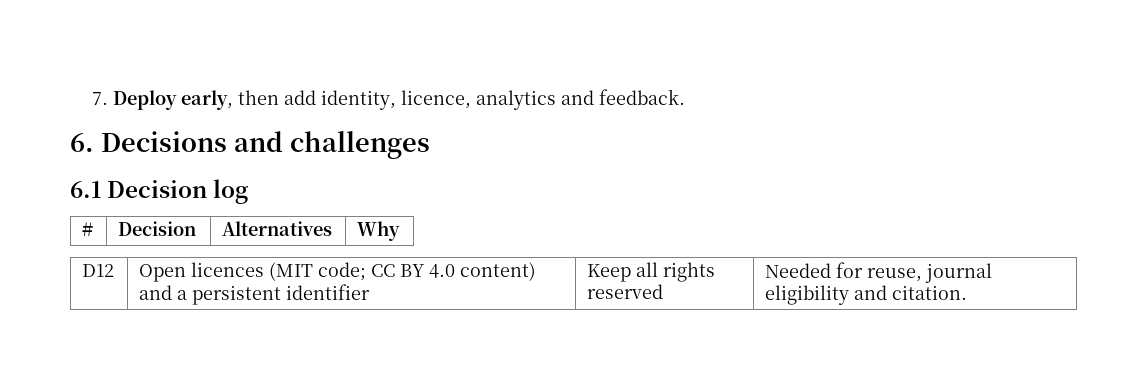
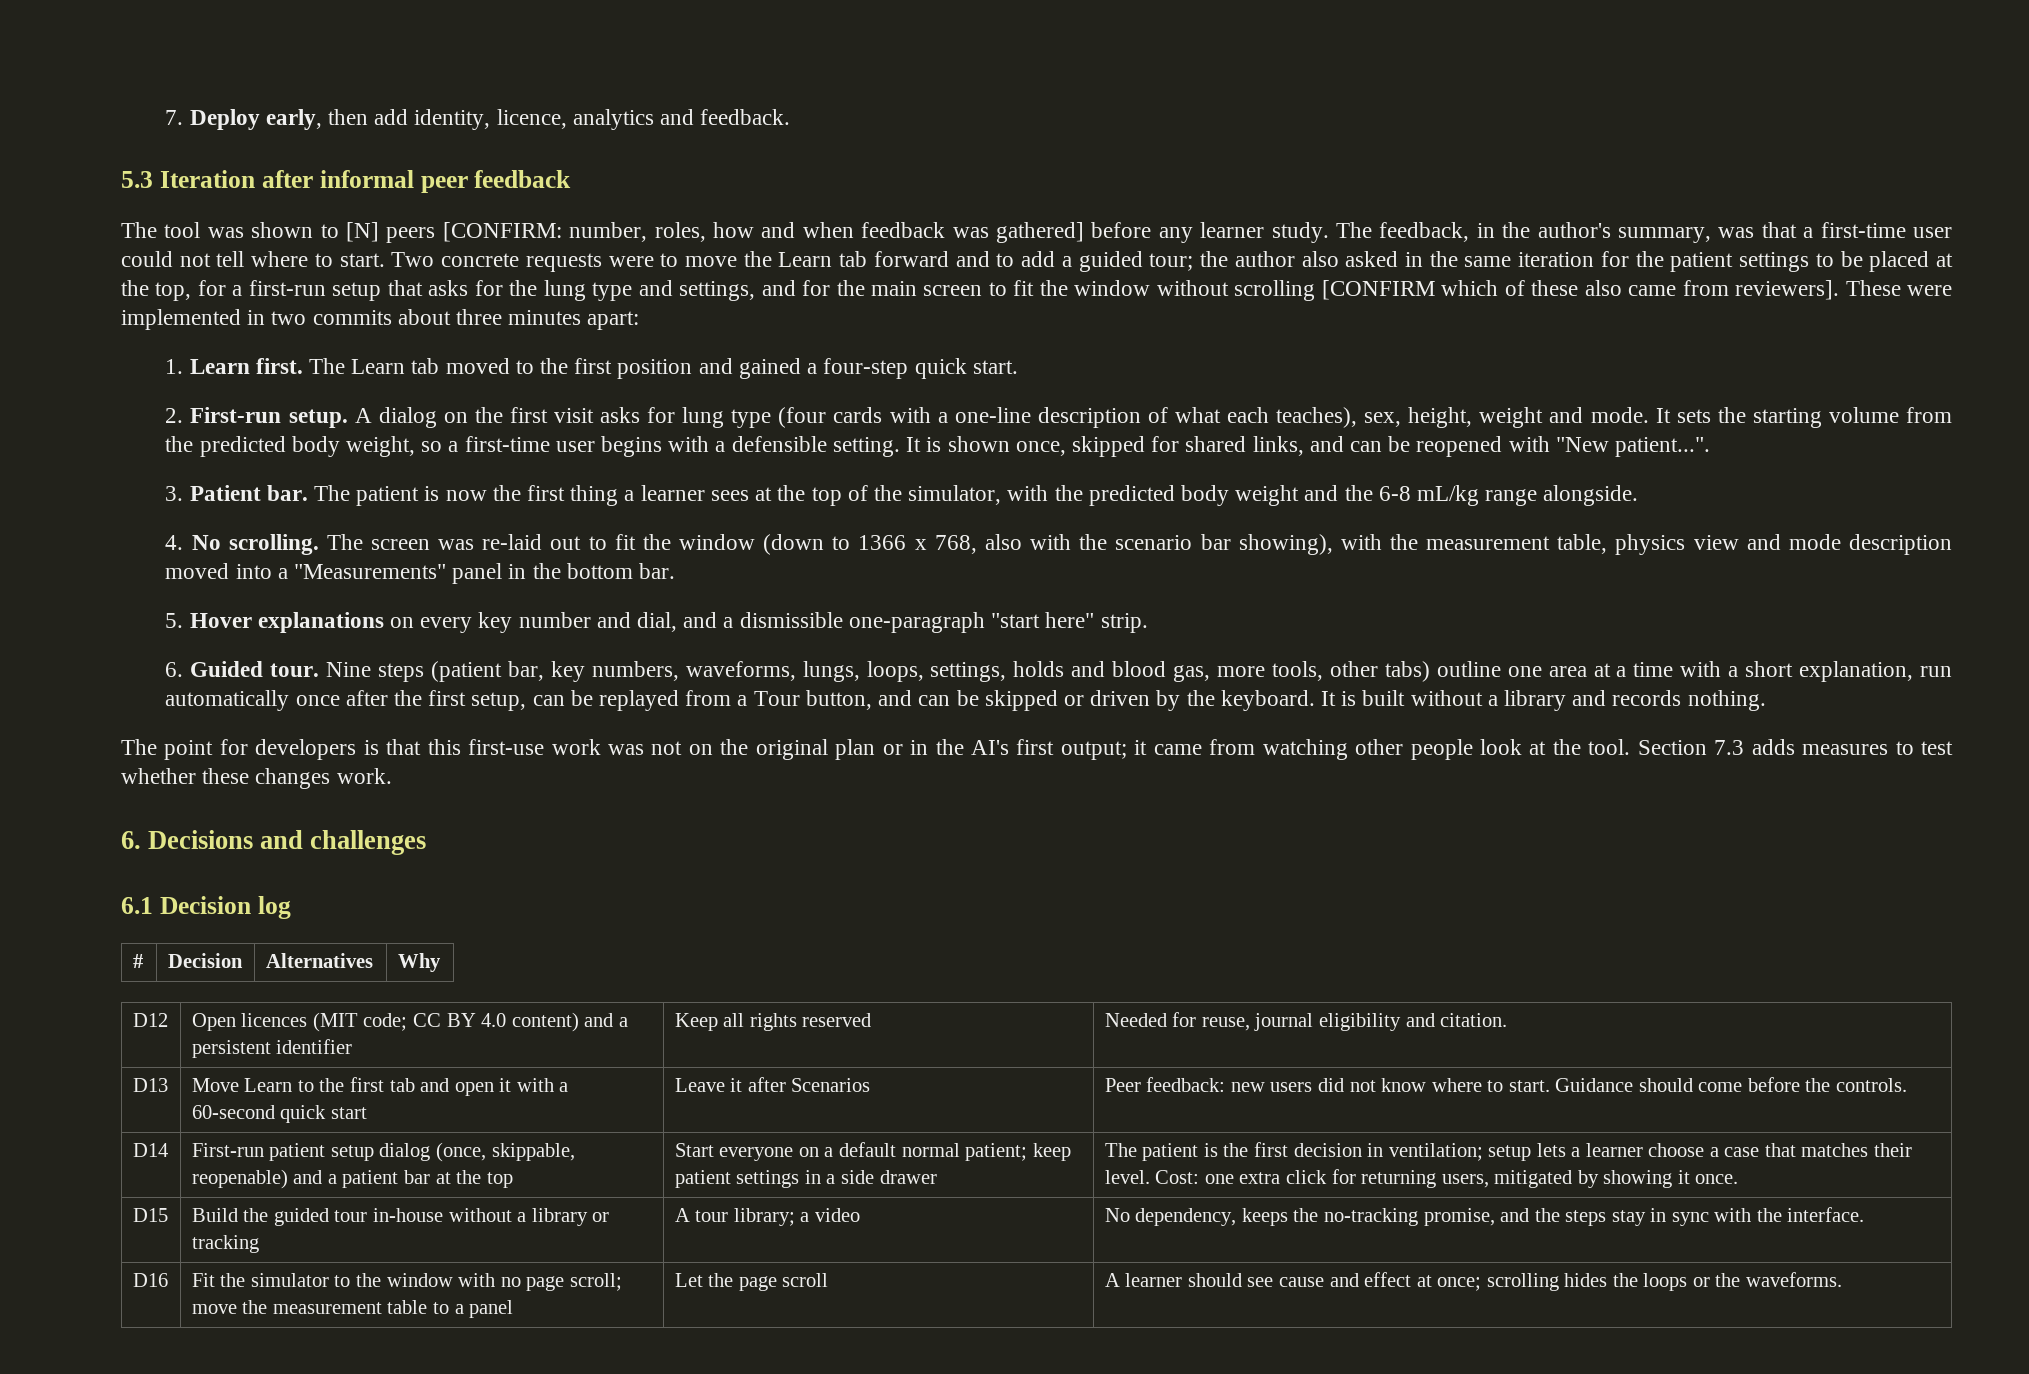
+ 5.3 Iteration after informal peer feedback
+ The tool was shown to [N] peers [CONFIRM: number, roles, how and when feedback was gathered] before any learner study. The feedback, in the author's summary, was that a first-time user could not tell where to start. Two concrete requests were to move the Learn tab forward and to add a guided tour; the author also asked in the same iteration for the patient settings to be placed at the top, for a first-run setup that asks for the lung type and settings, and for the main screen to fit the window without scrolling [CONFIRM which of these also came from reviewers]. These were implemented in two commits about three minutes apart:
+ 1. Learn first. The Learn tab moved to the first position and gained a four-step quick start.
+ 2. First-run setup. A dialog on the first visit asks for lung type (four cards with a one-line description of what each teaches), sex, height, weight and mode. It sets the starting volume from the predicted body weight, so a first-time user begins with a defensible setting. It is shown once, skipped for shared links, and can be reopened with "New patient...".
+ 3. Patient bar. The patient is now the first thing a learner sees at the top of the simulator, with the predicted body weight and the 6-8 mL/kg range alongside.
+ 4. No scrolling. The screen was re-laid out to fit the window (down to 1366 x 768, also with the scenario bar showing), with the measurement table, physics view and mode description moved into a "Measurements" panel in the bottom bar.
+ 5. Hover explanations on every key number and dial, and a dismissible one-paragraph "start here" strip.
+ 6. Guided tour. Nine steps (patient bar, key numbers, waveforms, lungs, loops, settings, holds and blood gas, more tools, other tabs) outline one area at a time with a short explanation, run automatically once after the first setup, can be replayed from a Tour button, and can be skipped or driven by the keyboard. It is built without a library and records nothing.
+ The point for developers is that this first-use work was not on the original plan or in the AI's first output; it came from watching other people look at the tool. Section 7.3 adds measures to test whether these changes work.
+ D13 | Move Learn to the first tab and open it with a 60-second quick start | Leave it after Scenarios | Peer feedback: new users did not know where to start. Guidance should come before the controls.
+ D14 | First-run patient setup dialog (once, skippable, reopenable) and a patient bar at the top | Start everyone on a default normal patient; keep patient settings in a side drawer | The patient is the first decision in ventilation; setup lets a learner choose a case that matches their level. Cost: one extra click for returning users, mitigated by showing it once.
+ D15 | Build the guided tour in-house without a library or tracking | A tour library; a video | No dependency, keeps the no-tracking promise, and the steps stay in sync with the interface.
+ D16 | Fit the simulator to the window with no page scroll; move the measurement table to a panel | Let the page scroll | A learner should see cause and effect at once; scrolling hides the loops or the waveforms.

